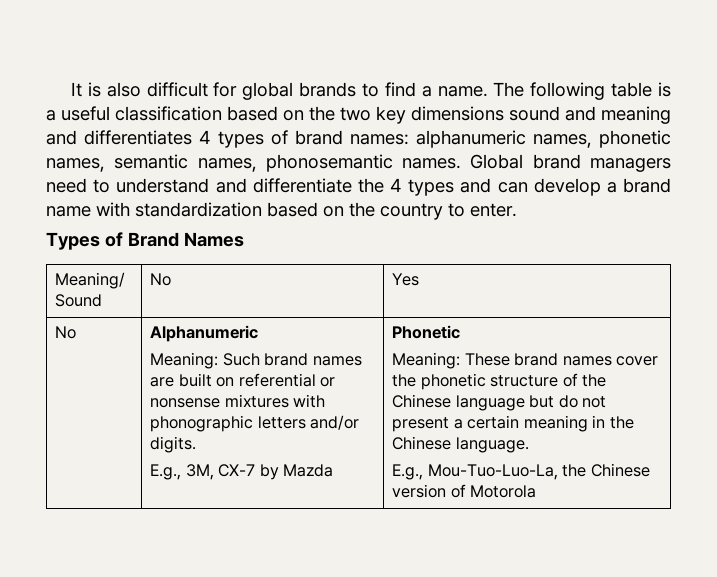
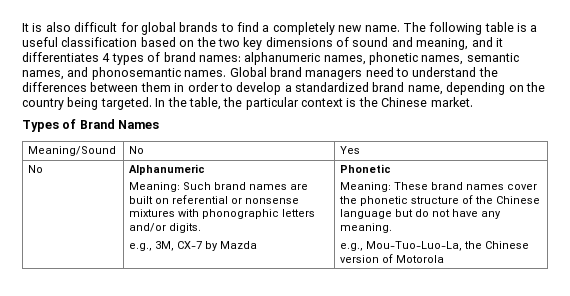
- It is also difficult for global brands to find a name.
+ It is also difficult for global brands to find a completely new name.
- The following table is a useful classification based on the two key dimensions sound and meaning and differentiates 4 types of brand names: alphanumeric names, phonetic names, semantic names, phonosemantic names.
+ The following table is a useful classification based on the two key dimensions of sound and meaning, and it differentiates 4 types of brand names: alphanumeric names, phonetic names, semantic names, and phonosemantic names.
- Global brand managers need to understand and differentiate the 4 types and can develop a brand name with standardization based on the country to enter.
+ Global brand managers need to understand the differences between them in order to develop a standardized brand name, depending on the country being targeted. In the table, the particular context is the Chinese market.
- Meaning/ Sound | No | Yes
+ Meaning/Sound | No | Yes
- E.g., 3M, CX-7 by Mazda
+ e.g., 3M, CX-7 by Mazda
- Meaning: These brand names cover the phonetic structure of the Chinese language but do not present a certain meaning in the Chinese language.
- E.g., Mou-Tuo-Luo-La, the Chinese version of Motorola
+ Meaning: These brand names cover the phonetic structure of the Chinese language but do not have any meaning.
+ e.g., Mou-Tuo-Luo-La, the Chinese version of Motorola

